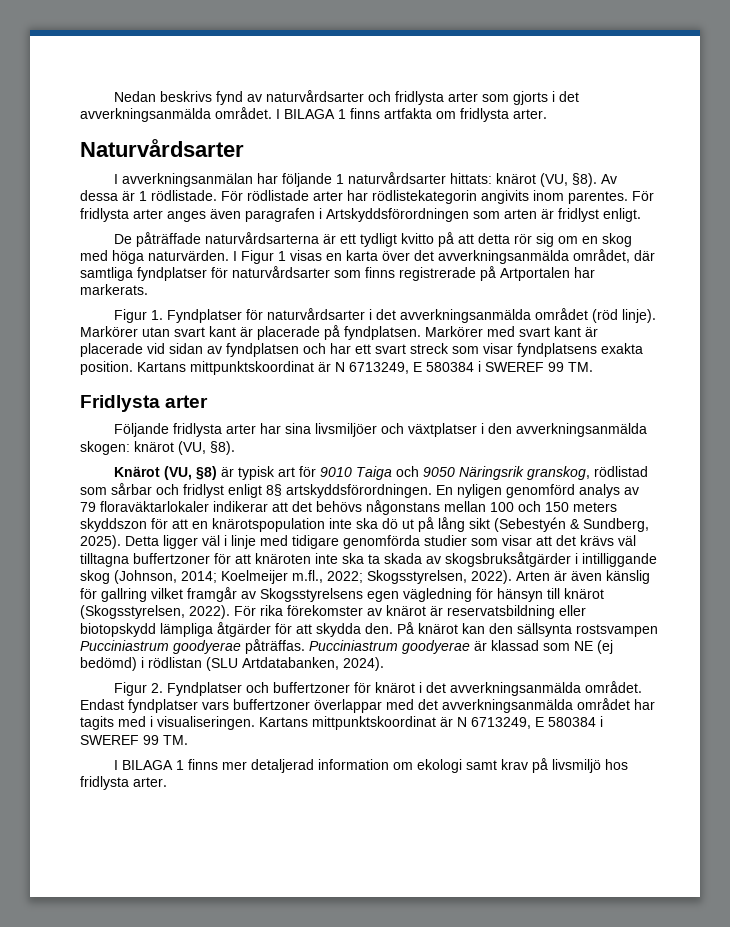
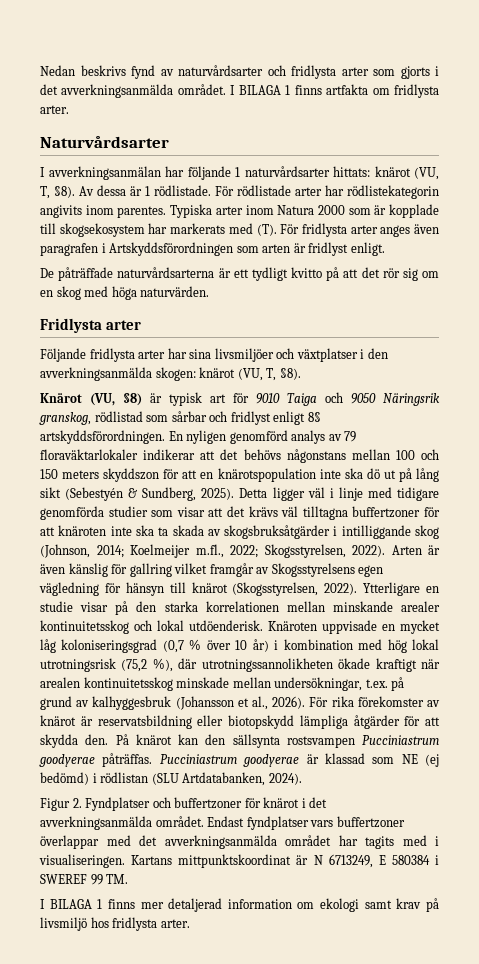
- I avverkningsanmälan har följande 1 naturvårdsarter hittats: knärot (VU, §8).
+ I avverkningsanmälan har följande 1 naturvårdsarter hittats: knärot (VU, T, §8).
- För fridlysta arter anges även paragrafen i Artskyddsförordningen som arten är fridlyst enligt.
+ Typiska arter inom Natura 2000 som är kopplade till skogsekosystem har markerats med (T). För fridlysta arter anges även paragrafen i Artskyddsförordningen som arten är fridlyst enligt.
- De påträffade naturvårdsarterna är ett tydligt kvitto på att detta rör sig om en skog med höga naturvärden. I Figur 1 visas en karta över det avverkningsanmälda området, där samtliga fyndplatser för naturvårdsarter som finns registrerade på Artportalen har markerats.
- Figur 1. Fyndplatser för naturvårdsarter i det avverkningsanmälda området (röd linje). Markörer utan svart kant är placerade på fyndplatsen. Markörer med svart kant är placerade vid sidan av fyndplatsen och har ett svart streck som visar fyndplatsens exakta position. Kartans mittpunktskoordinat är N 6713249, E 580384 i SWEREF 99 TM.
+ De påträffade naturvårdsarterna är ett tydligt kvitto på att det rör sig om en skog med höga naturvärden.
- Följande fridlysta arter har sina livsmiljöer och växtplatser i den avverkningsanmälda skogen: knärot (VU, §8).
+ Följande fridlysta arter har sina livsmiljöer och växtplatser i den avverkningsanmälda skogen: knärot (VU, T, §8).
+ Ytterligare en studie visar på den starka korrelationen mellan minskande arealer kontinuitetsskog och lokal utdöenderisk. Knäroten uppvisade en mycket låg koloniseringsgrad (0,7 % över 10 år) i kombination med hög lokal utrotningsrisk (75,2 %), där utrotningssannolikheten ökade kraftigt när arealen kontinuitetsskog minskade mellan undersökningar, t.ex. på grund av kalhyggesbruk (Johansson et al., 2026).

